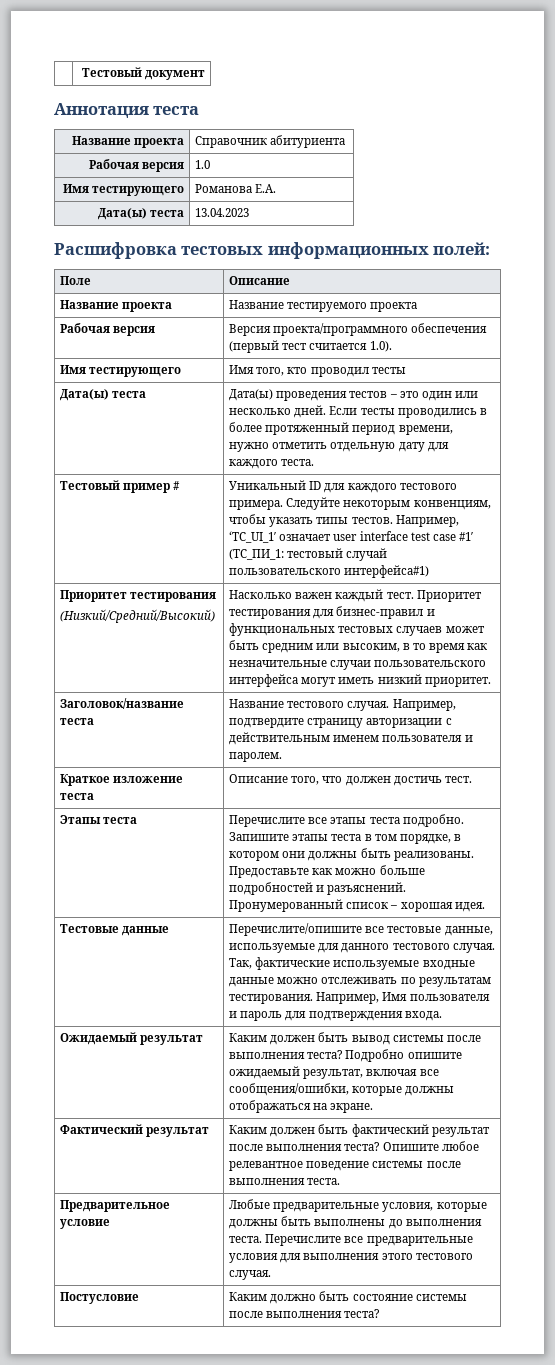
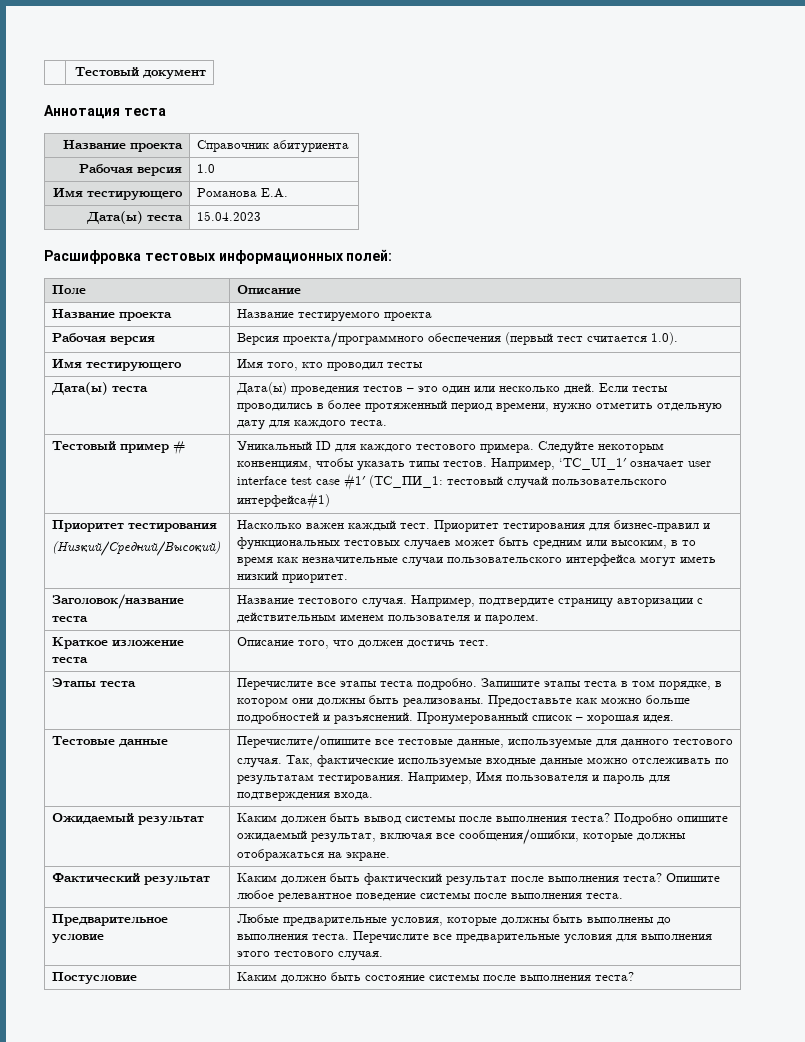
- Дата(ы) теста | 13.04.2023
+ Дата(ы) теста | 15.04.2023

